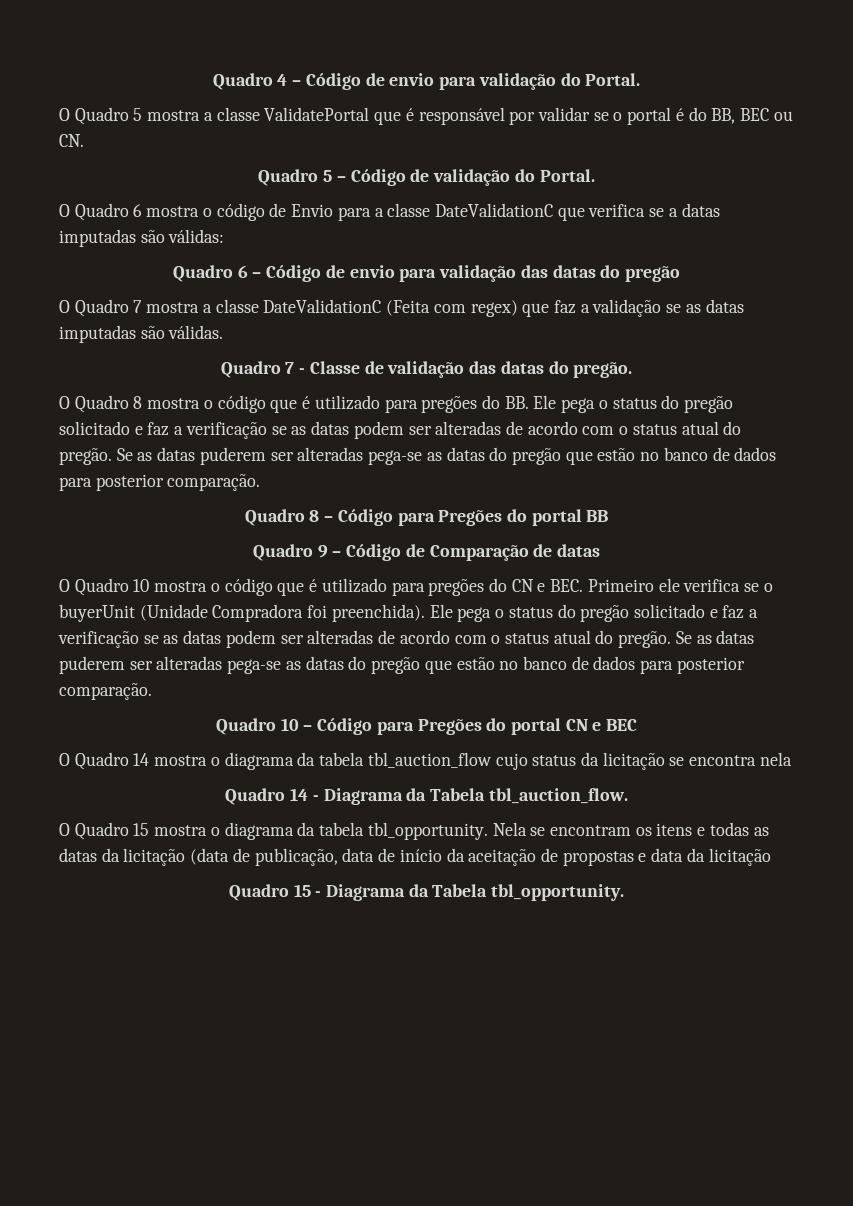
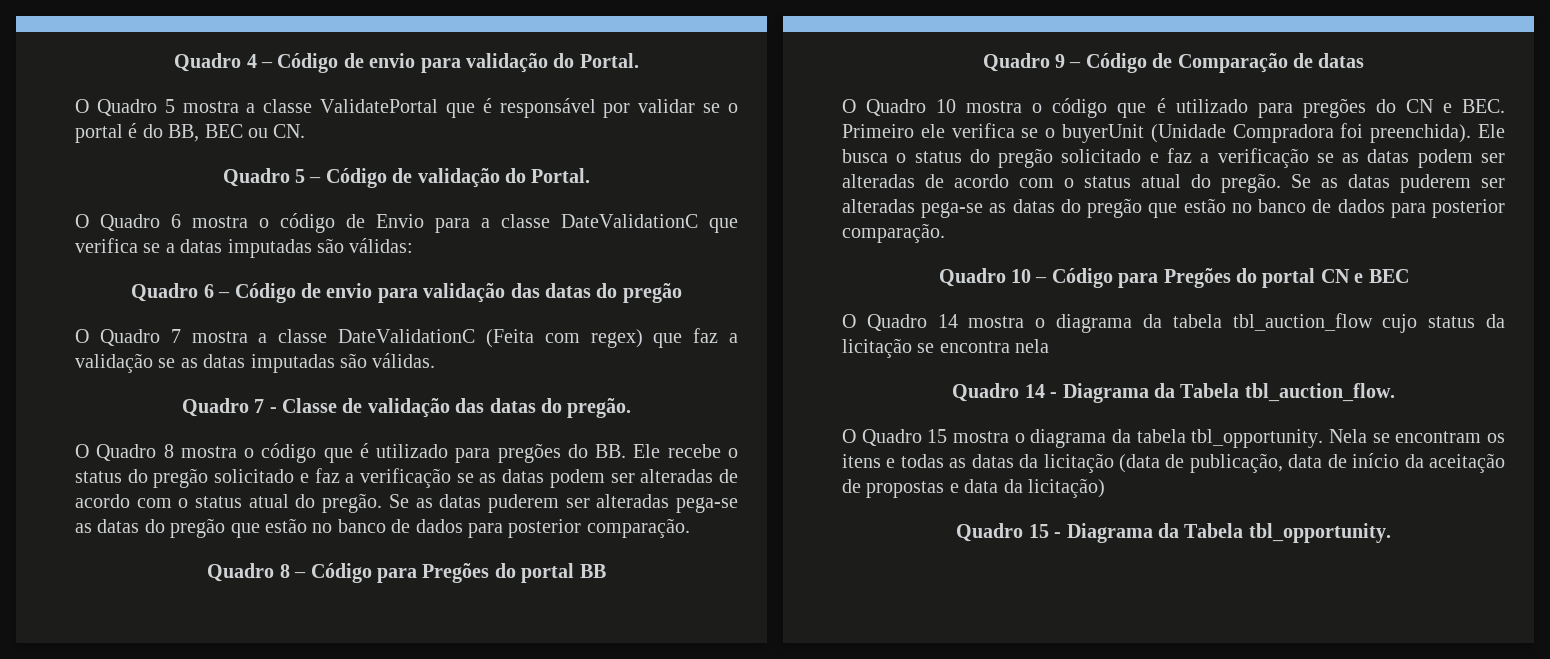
- O Quadro 8 mostra o código que é utilizado para pregões do BB. Ele pega o status do pregão solicitado e faz a verificação se as datas podem ser alteradas de acordo com o status atual do pregão.
+ O Quadro 8 mostra o código que é utilizado para pregões do BB. Ele recebe o status do pregão solicitado e faz a verificação se as datas podem ser alteradas de acordo com o status atual do pregão.
- O Quadro 10 mostra o código que é utilizado para pregões do CN e BEC. Primeiro ele verifica se o buyerUnit (Unidade Compradora foi preenchida). Ele pega o status do pregão solicitado e faz a verificação se as datas podem ser alteradas de acordo com o status atual do pregão.
+ O Quadro 10 mostra o código que é utilizado para pregões do CN e BEC. Primeiro ele verifica se o buyerUnit (Unidade Compradora foi preenchida). Ele busca o status do pregão solicitado e faz a verificação se as datas podem ser alteradas de acordo com o status atual do pregão.
- Nela se encontram os itens e todas as datas da licitação (data de publicação, data de início da aceitação de propostas e data da licitação
+ Nela se encontram os itens e todas as datas da licitação (data de publicação, data de início da aceitação de propostas e data da licitação)

